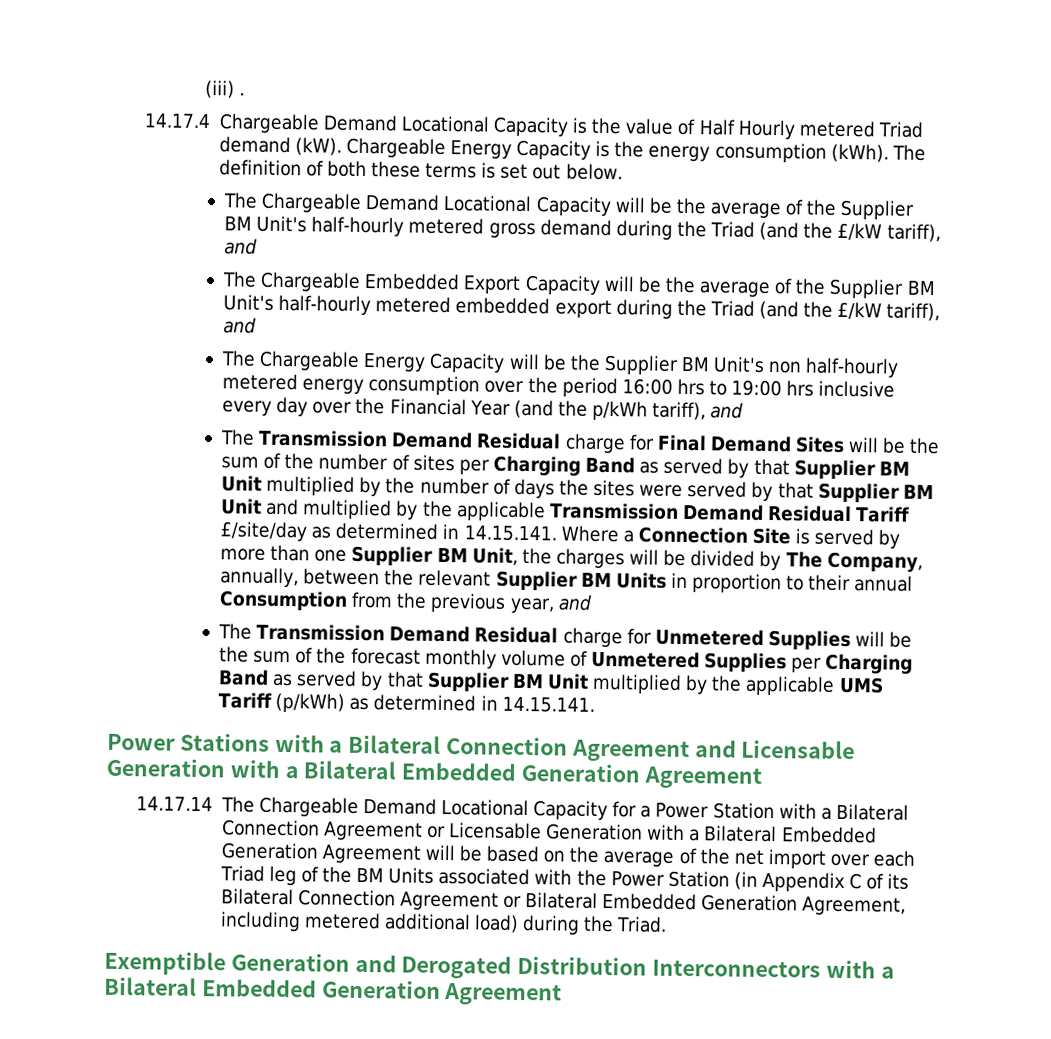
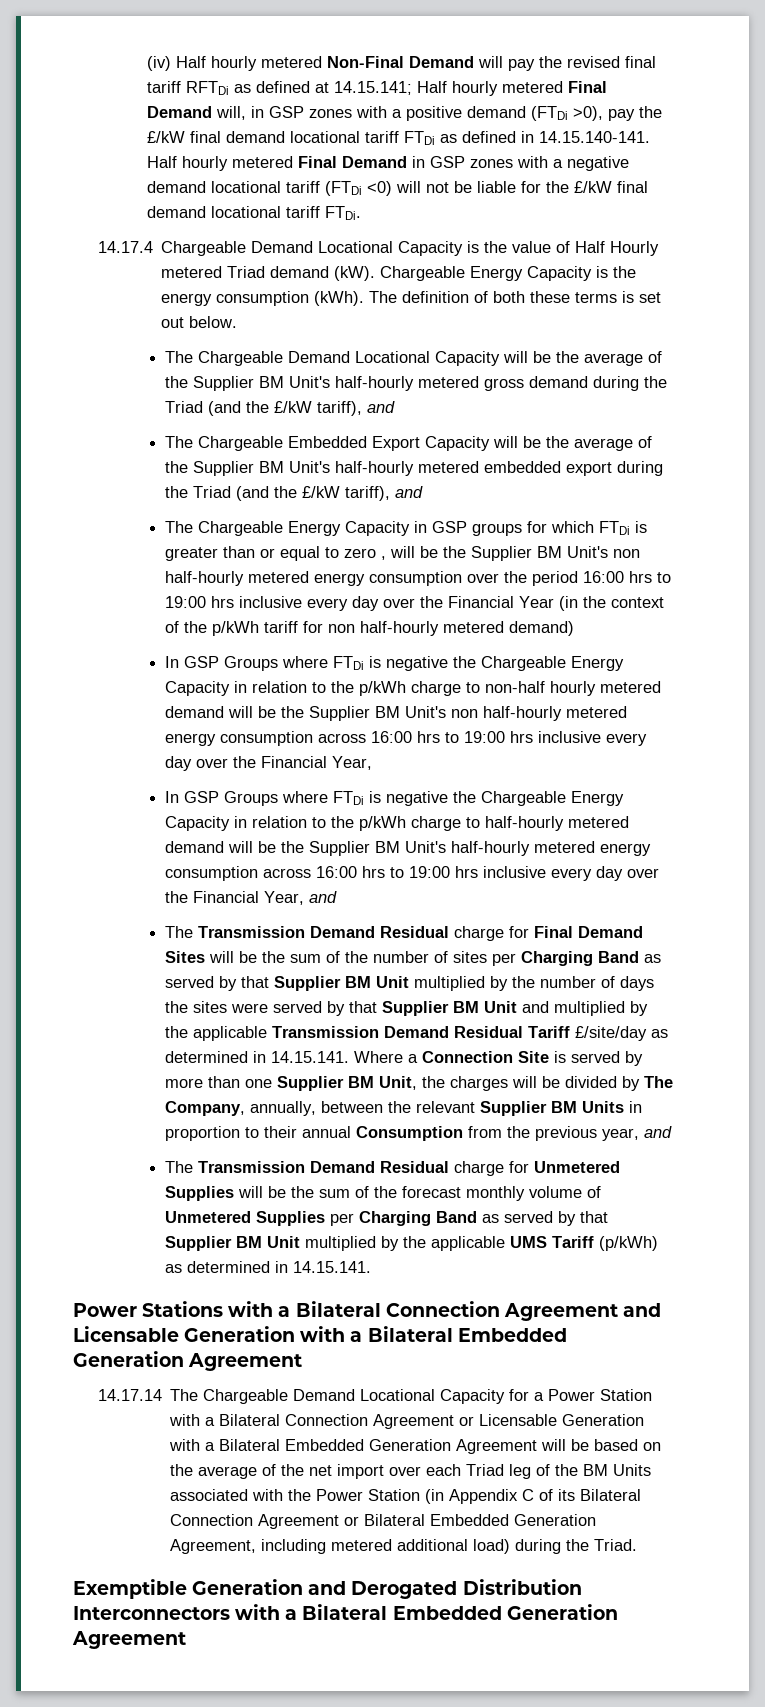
- (iii) .
+ (iv) Half hourly metered Non-Final Demand will pay the revised final tariff RFTDi as defined at 14.15.141; Half hourly metered Final Demand will, in GSP zones with a positive demand (FTDi >0), pay the £/kW final demand locational tariff FTDi as defined in 14.15.140-141. Half hourly metered Final Demand in GSP zones with a negative demand locational tariff (FTDi <0) will not be liable for the £/kW final demand locational tariff FTDi.
- The Chargeable Energy Capacity will be the Supplier BM Unit's non half-hourly metered energy consumption over the period 16:00 hrs to 19:00 hrs inclusive every day over the Financial Year (and the p/kWh tariff), and
+ The Chargeable Energy Capacity in GSP groups for which FTDi is greater than or equal to zero , will be the Supplier BM Unit's non half-hourly metered energy consumption over the period 16:00 hrs to 19:00 hrs inclusive every day over the Financial Year (in the context of the p/kWh tariff for non half-hourly metered demand)
+ In GSP Groups where FTDi is negative the Chargeable Energy Capacity in relation to the p/kWh charge to non-half hourly metered demand will be the Supplier BM Unit's non half-hourly metered energy consumption across 16:00 hrs to 19:00 hrs inclusive every day over the Financial Year,
+ In GSP Groups where FTDi is negative the Chargeable Energy Capacity in relation to the p/kWh charge to half-hourly metered demand will be the Supplier BM Unit's half-hourly metered energy consumption across 16:00 hrs to 19:00 hrs inclusive every day over the Financial Year, and

